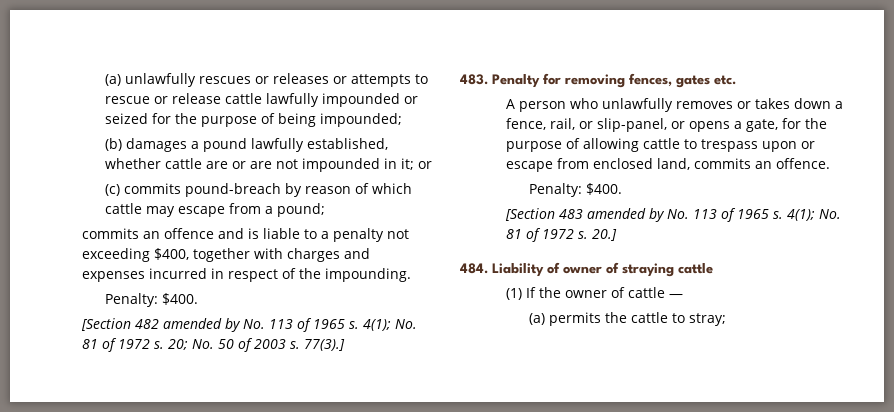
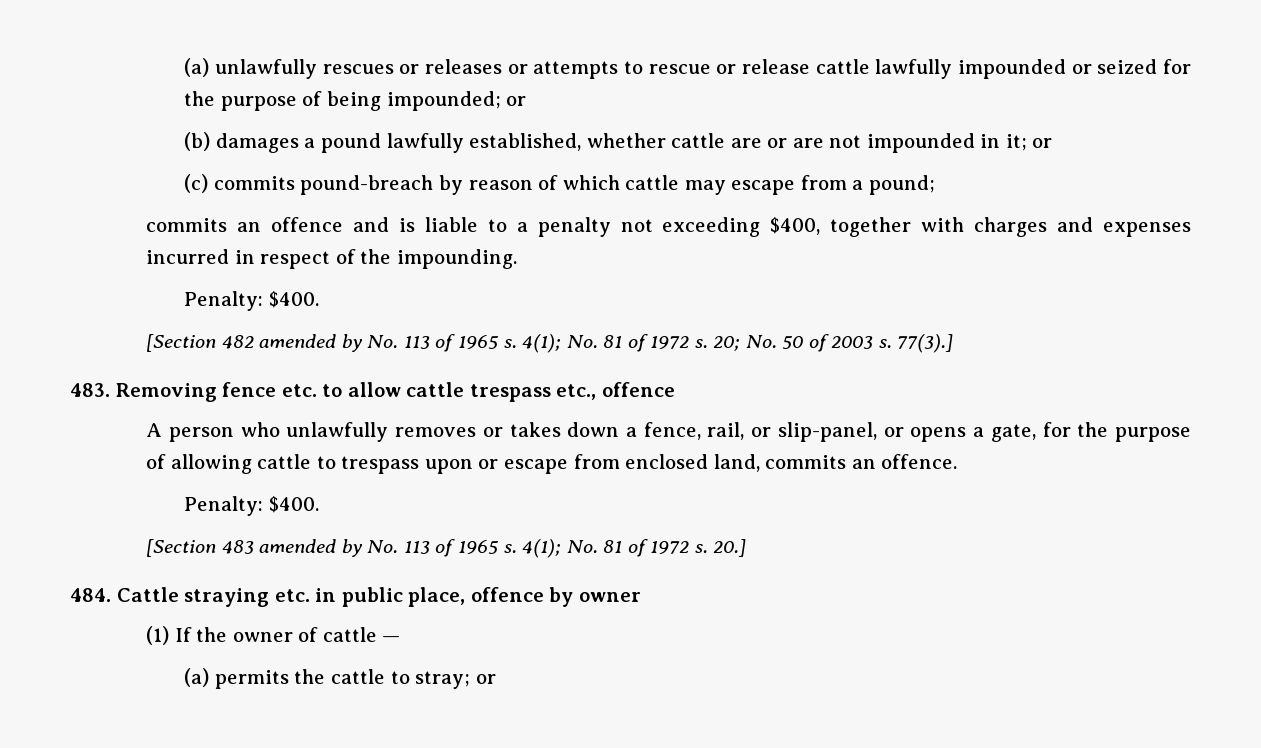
- (a) unlawfully rescues or releases or attempts to rescue or release cattle lawfully impounded or seized for the purpose of being impounded;
+ (a) unlawfully rescues or releases or attempts to rescue or release cattle lawfully impounded or seized for the purpose of being impounded; or
- 483. Penalty for removing fences, gates etc.
+ 483. Removing fence etc. to allow cattle trespass etc., offence
- 484. Liability of owner of straying cattle
+ 484. Cattle straying etc. in public place, offence by owner
- (a) permits the cattle to stray;
+ (a) permits the cattle to stray; or

